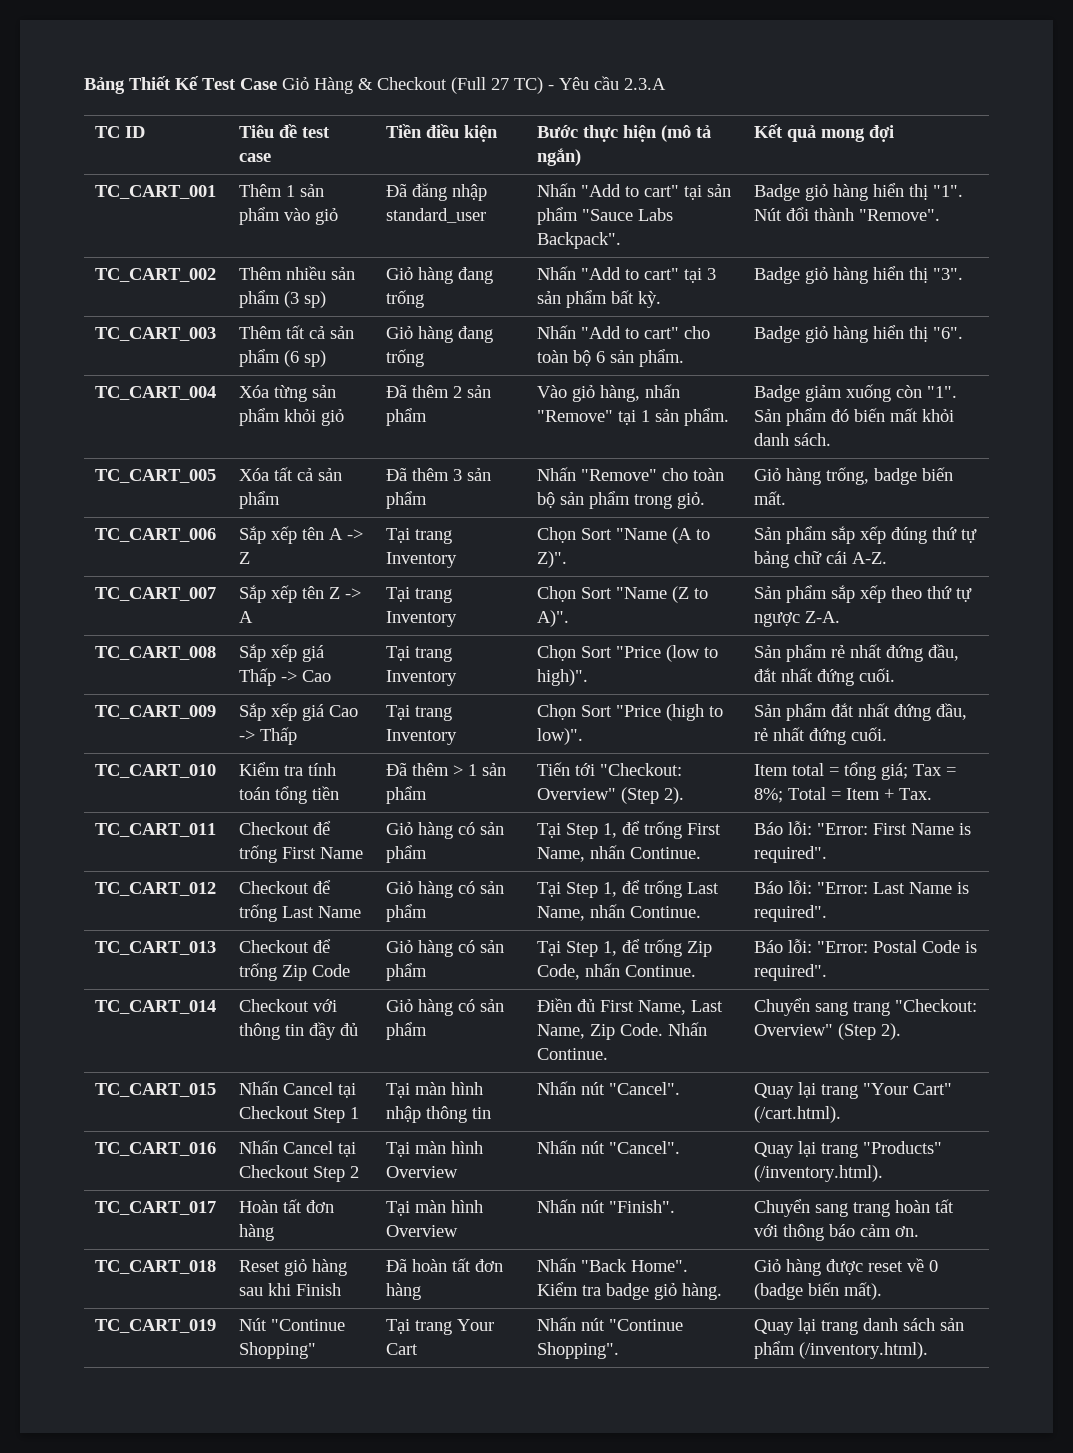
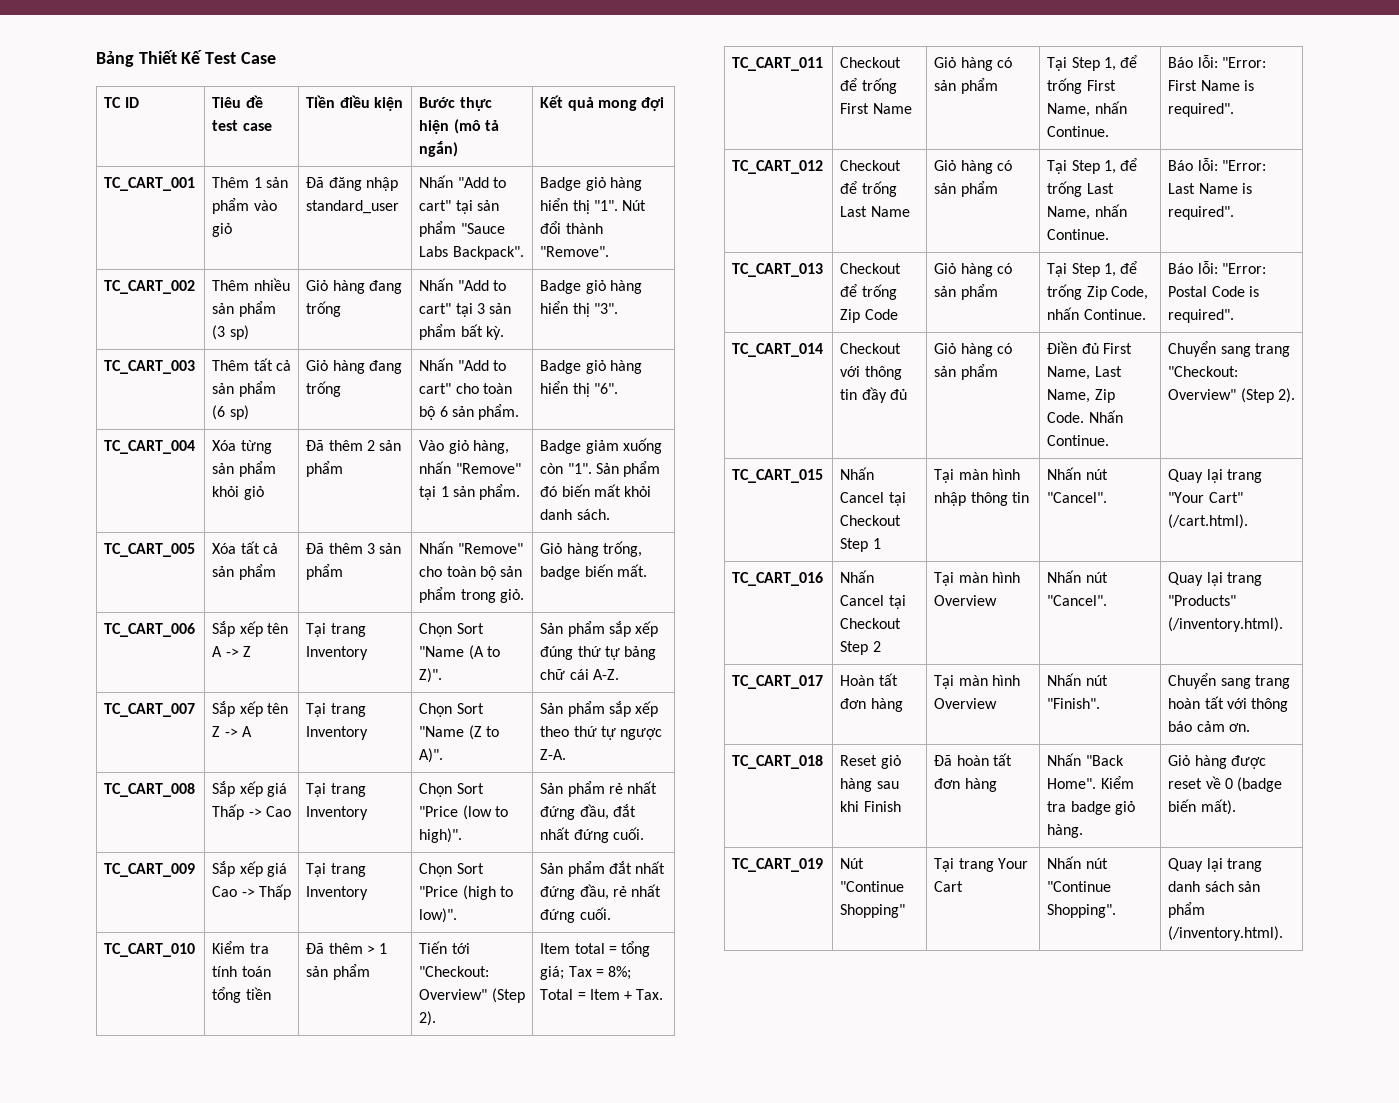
- Bảng Thiết Kế Test Case Giỏ Hàng & Checkout (Full 27 TC) - Yêu cầu 2.3.A
+ Bảng Thiết Kế Test Case

